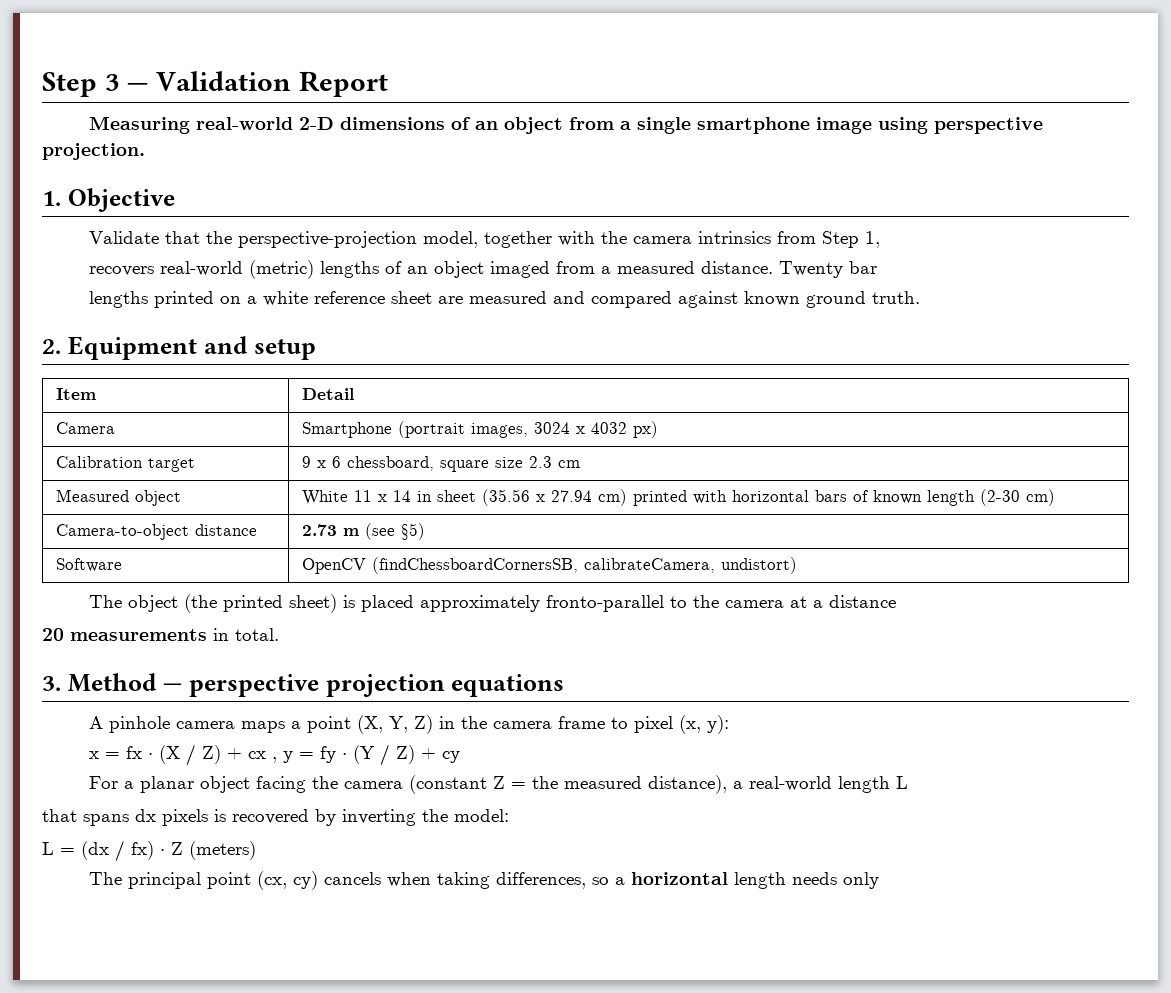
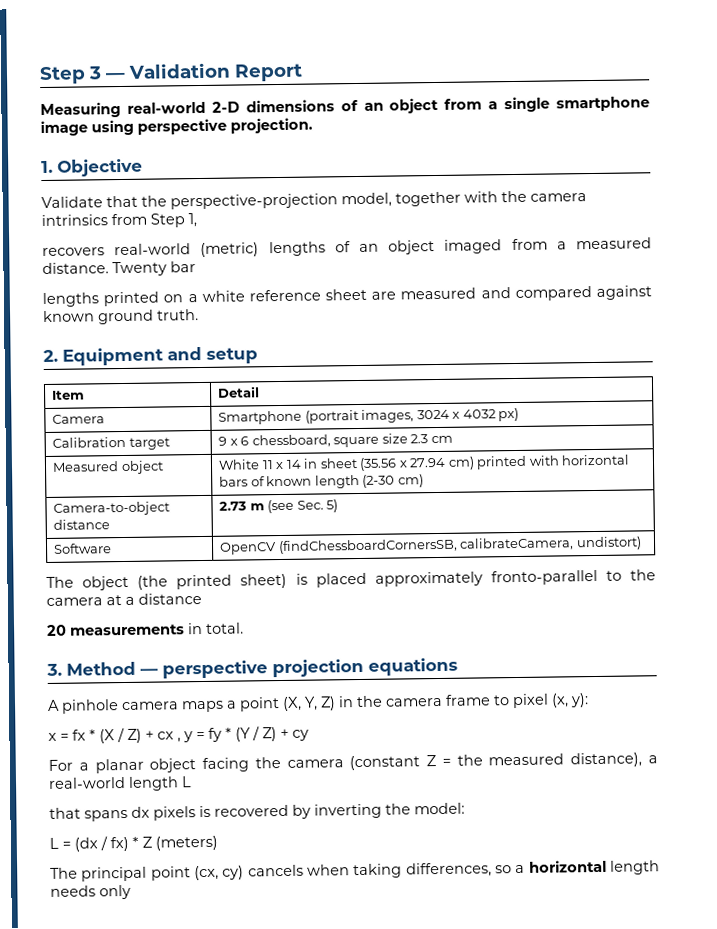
- Camera-to-object distance | 2.73 m (see §5)
+ Camera-to-object distance | 2.73 m (see Sec. 5)
- x = fx · (X / Z) + cx , y = fy · (Y / Z) + cy
+ x = fx * (X / Z) + cx , y = fy * (Y / Z) + cy
- L = (dx / fx) · Z (meters)
+ L = (dx / fx) * Z (meters)

